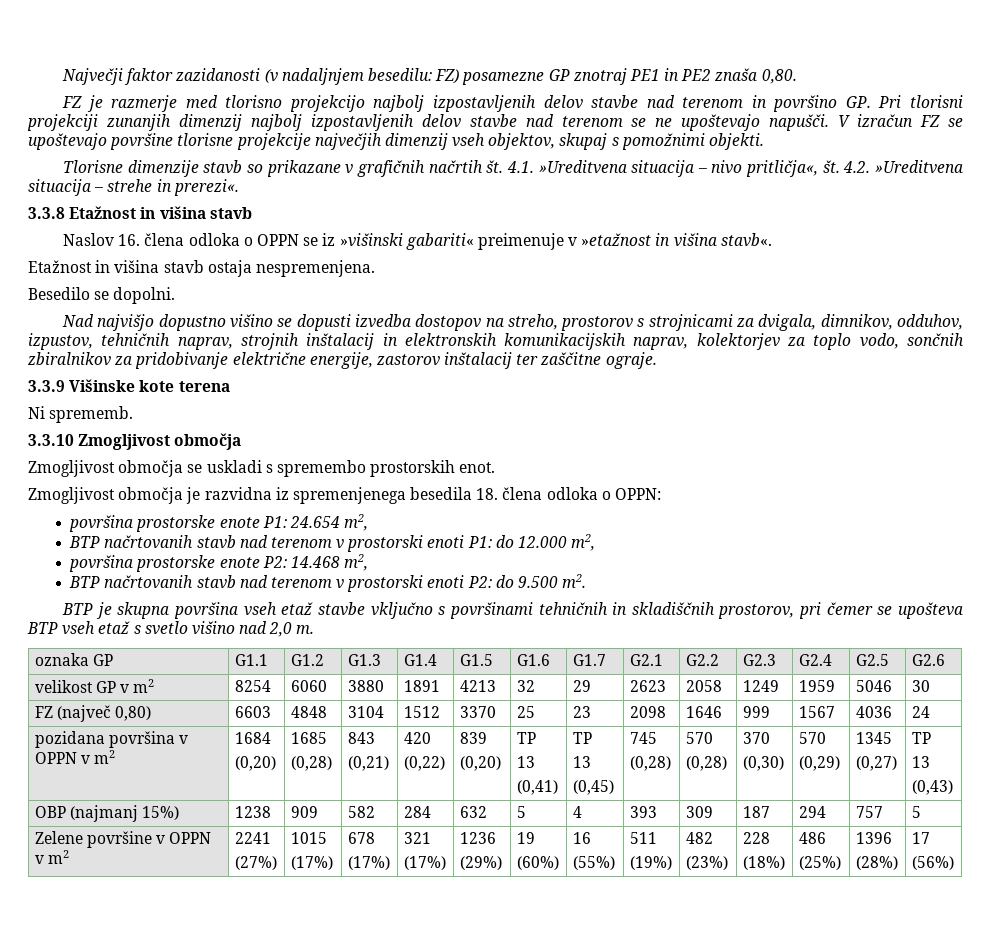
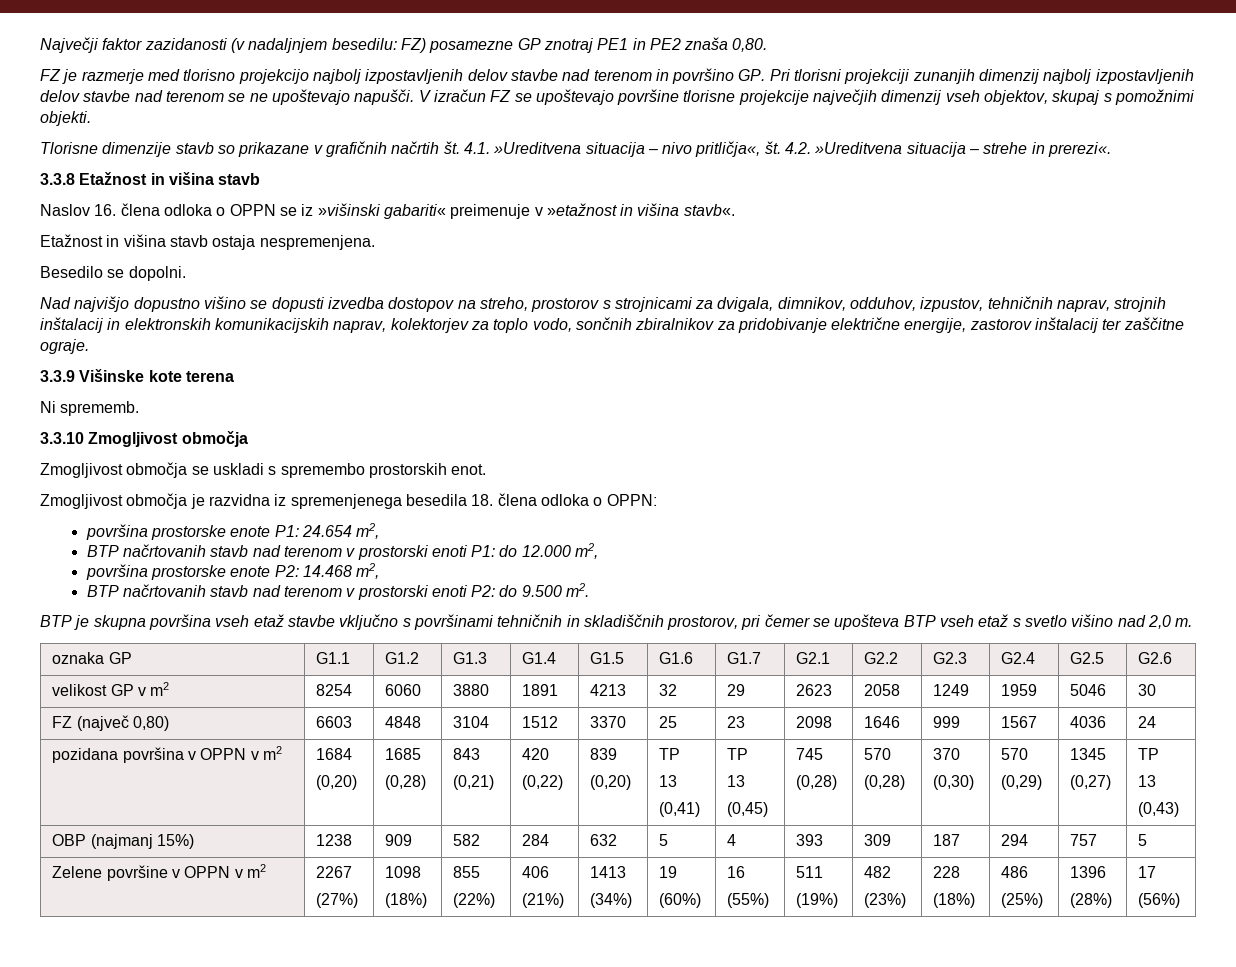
- Zelene površine v OPPN v m2 | 2241
- (27%) | 1015
- (17%) | 678
- (17%) | 321
- (17%) | 1236
- (29%) | 19
+ Zelene površine v OPPN v m2 | 2267
+ (27%) | 1098
+ (18%) | 855
+ (22%) | 406
+ (21%) | 1413
+ (34%) | 19

